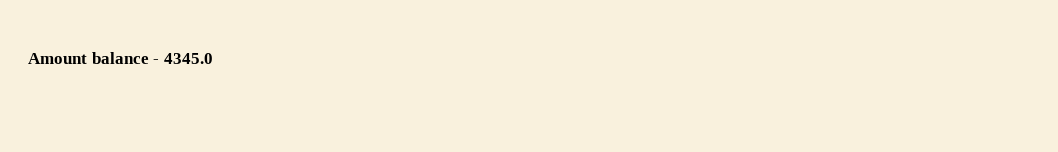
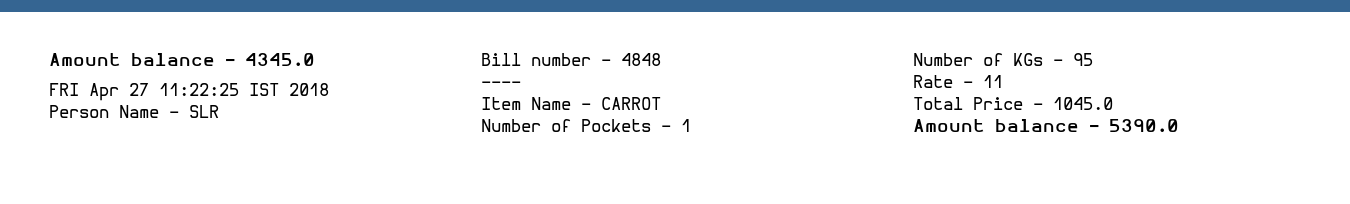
+ FRI Apr 27 11:22:25 IST 2018
+ Person Name - SLR
+ Bill number - 4848
+ ----
+ Item Name - CARROT
+ Number of Pockets - 1
+ Number of KGs - 95
+ Rate - 11
+ Total Price - 1045.0
+ Amount balance - 5390.0

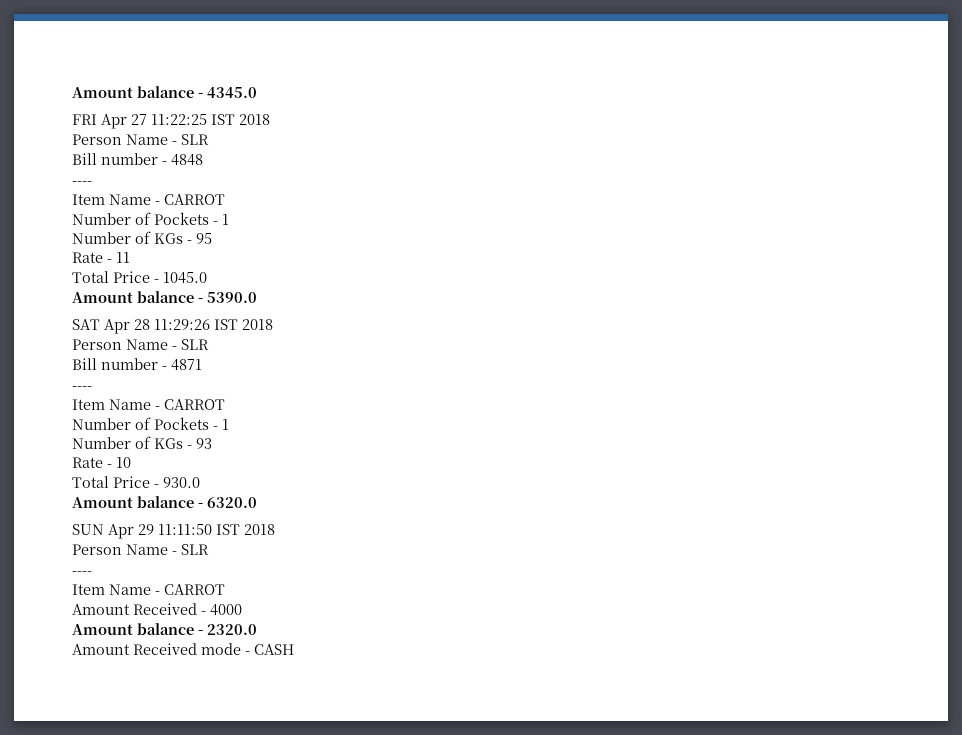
+ SAT Apr 28 11:29:26 IST 2018
+ Person Name - SLR
+ Bill number - 4871
+ ----
+ Item Name - CARROT
+ Number of Pockets - 1
+ Number of KGs - 93
+ Rate - 10
+ Total Price - 930.0
+ Amount balance - 6320.0
+ SUN Apr 29 11:11:50 IST 2018
+ Person Name - SLR
+ ----
+ Item Name - CARROT
+ Amount Received - 4000
+ Amount balance - 2320.0
+ Amount Received mode - CASH

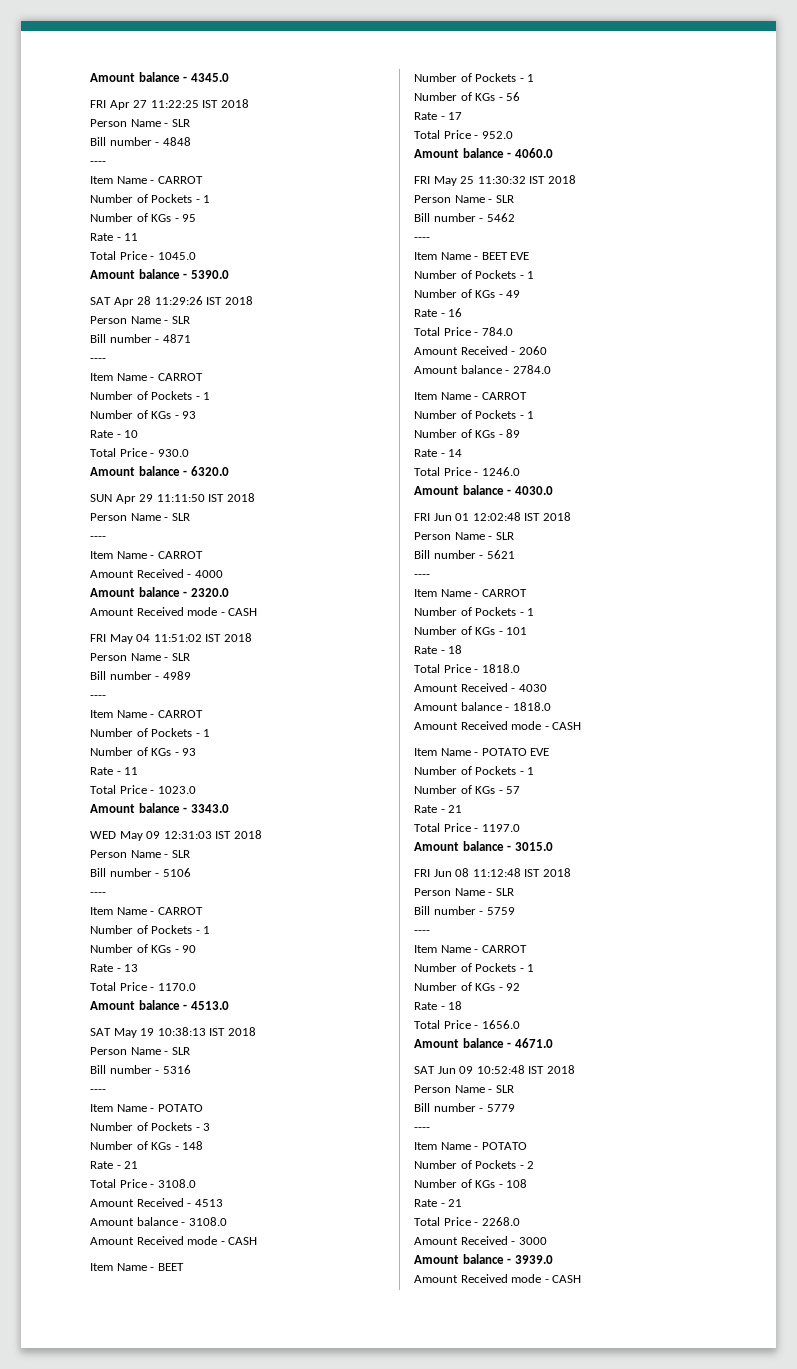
+ FRI May 04 11:51:02 IST 2018
+ Person Name - SLR
+ Bill number - 4989
+ ----
+ Item Name - CARROT
+ Number of Pockets - 1
+ Number of KGs - 93
+ Rate - 11
+ Total Price - 1023.0
+ Amount balance - 3343.0
+ WED May 09 12:31:03 IST 2018
+ Person Name - SLR
+ Bill number - 5106
+ ----
+ Item Name - CARROT
+ Number of Pockets - 1
+ Number of KGs - 90
+ Rate - 13
+ Total Price - 1170.0
+ Amount balance - 4513.0
+ SAT May 19 10:38:13 IST 2018
+ Person Name - SLR
+ Bill number - 5316
+ ----
+ Item Name - POTATO
+ Number of Pockets - 3
+ Number of KGs - 148
+ Rate - 21
+ Total Price - 3108.0
+ Amount Received - 4513
+ Amount balance - 3108.0
+ Amount Received mode - CASH
+ Item Name - BEET
+ Number of Pockets - 1
+ Number of KGs - 56
+ Rate - 17
+ Total Price - 952.0
+ Amount balance - 4060.0
+ FRI May 25 11:30:32 IST 2018
+ Person Name - SLR
+ Bill number - 5462
+ ----
+ Item Name - BEET EVE
+ Number of Pockets - 1
+ Number of KGs - 49
+ Rate - 16
+ Total Price - 784.0
+ Amount Received - 2060
+ Amount balance - 2784.0
+ Item Name - CARROT
+ Number of Pockets - 1
+ Number of KGs - 89
+ Rate - 14
+ Total Price - 1246.0
+ Amount balance - 4030.0
+ FRI Jun 01 12:02:48 IST 2018
+ Person Name - SLR
+ Bill number - 5621
+ ----
+ Item Name - CARROT
+ Number of Pockets - 1
+ Number of KGs - 101
+ Rate - 18
+ Total Price - 1818.0
+ Amount Received - 4030
+ Amount balance - 1818.0
+ Amount Received mode - CASH
+ Item Name - POTATO EVE
+ Number of Pockets - 1
+ Number of KGs - 57
+ Rate - 21
+ Total Price - 1197.0
+ Amount balance - 3015.0
+ FRI Jun 08 11:12:48 IST 2018
+ Person Name - SLR
+ Bill number - 5759
+ ----
+ Item Name - CARROT
+ Number of Pockets - 1
+ Number of KGs - 92
+ Rate - 18
+ Total Price - 1656.0
+ Amount balance - 4671.0
+ SAT Jun 09 10:52:48 IST 2018
+ Person Name - SLR
+ Bill number - 5779
+ ----
+ Item Name - POTATO
+ Number of Pockets - 2
+ Number of KGs - 108
+ Rate - 21
+ Total Price - 2268.0
+ Amount Received - 3000
+ Amount balance - 3939.0
+ Amount Received mode - CASH

